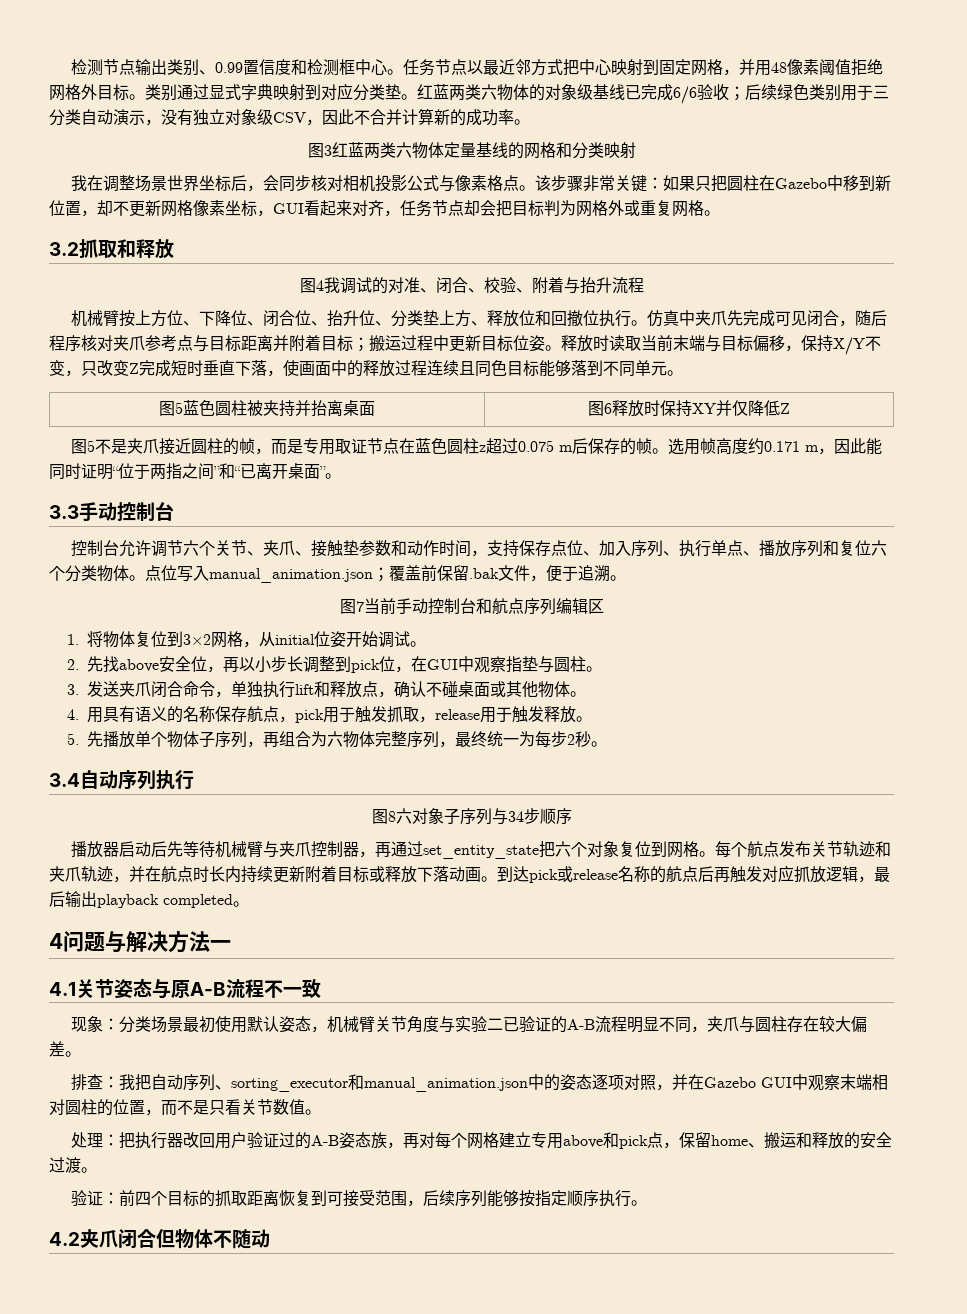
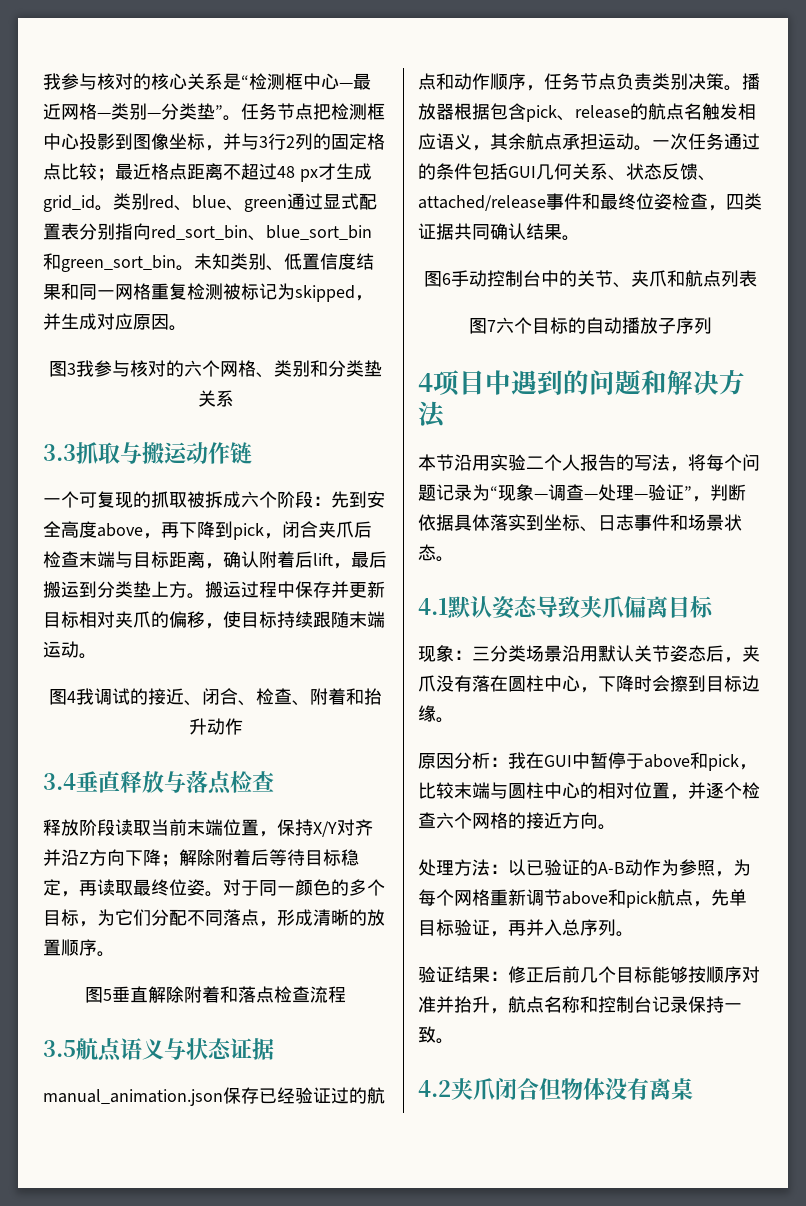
- 检测节点输出类别、0.99置信度和检测框中心。任务节点以最近邻方式把中心映射到固定网格，并用48像素阈值拒绝网格外目标。类别通过显式字典映射到对应分类垫。红蓝两类六物体的对象级基线已完成6/6验收；后续绿色类别用于三分类自动演示，没有独立对象级CSV，因此不合并计算新的成功率。
- 图3红蓝两类六物体定量基线的网格和分类映射
- 我在调整场景世界坐标后，会同步核对相机投影公式与像素格点。该步骤非常关键：如果只把圆柱在Gazebo中移到新位置，却不更新网格像素坐标，GUI看起来对齐，任务节点却会把目标判为网格外或重复网格。
- 3.2抓取和释放
+ 我参与核对的核心关系是“检测框中心—最近网格—类别—分类垫”。任务节点把检测框中心投影到图像坐标，并与3行2列的固定格点比较；最近格点距离不超过48 px才生成grid_id。类别red、blue、green通过显式配置表分别指向red_sort_bin、blue_sort_bin和green_sort_bin。未知类别、低置信度结果和同一网格重复检测被标记为skipped，并生成对应原因。
+ 图3我参与核对的六个网格、类别和分类垫关系
+ 3.3抓取与搬运动作链
+ 一个可复现的抓取被拆成六个阶段：先到安全高度above，再下降到pick，闭合夹爪后检查末端与目标距离，确认附着后lift，最后搬运到分类垫上方。搬运过程中保存并更新目标相对夹爪的偏移，使目标持续跟随末端运动。
- 图4我调试的对准、闭合、校验、附着与抬升流程
- 机械臂按上方位、下降位、闭合位、抬升位、分类垫上方、释放位和回撤位执行。仿真中夹爪先完成可见闭合，随后程序核对夹爪参考点与目标距离并附着目标；搬运过程中更新目标位姿。释放时读取当前末端与目标偏移，保持X/Y不变，只改变Z完成短时垂直下落，使画面中的释放过程连续且同色目标能够落到不同单元。
- 图5蓝色圆柱被夹持并抬离桌面 | 图6释放时保持XY并仅降低Z
- 图5不是夹爪接近圆柱的帧，而是专用取证节点在蓝色圆柱z超过0.075 m后保存的帧。选用帧高度约0.171 m，因此能同时证明“位于两指之间”和“已离开桌面”。
- 3.3手动控制台
- 控制台允许调节六个关节、夹爪、接触垫参数和动作时间，支持保存点位、加入序列、执行单点、播放序列和复位六个分类物体。点位写入manual_animation.json；覆盖前保留.bak文件，便于追溯。
- 图7当前手动控制台和航点序列编辑区
- 1.将物体复位到3×2网格，从initial位姿开始调试。
- 2.先找above安全位，再以小步长调整到pick位，在GUI中观察指垫与圆柱。
- 3.发送夹爪闭合命令，单独执行lift和释放点，确认不碰桌面或其他物体。
- 4.用具有语义的名称保存航点，pick用于触发抓取，release用于触发释放。
- 5.先播放单个物体子序列，再组合为六物体完整序列，最终统一为每步2秒。
- 3.4自动序列执行
- 图8六对象子序列与34步顺序
- 播放器启动后先等待机械臂与夹爪控制器，再通过set_entity_state把六个对象复位到网格。每个航点发布关节轨迹和夹爪轨迹，并在航点时长内持续更新附着目标或释放下落动画。到达pick或release名称的航点后再触发对应抓放逻辑，最后输出playback completed。
- 4问题与解决方法一
- 4.1关节姿态与原A-B流程不一致
- 现象：分类场景最初使用默认姿态，机械臂关节角度与实验二已验证的A-B流程明显不同，夹爪与圆柱存在较大偏差。
- 排查：我把自动序列、sorting_executor和manual_animation.json中的姿态逐项对照，并在Gazebo GUI中观察末端相对圆柱的位置，而不是只看关节数值。
- 处理：把执行器改回用户验证过的A-B姿态族，再对每个网格建立专用above和pick点，保留home、搬运和释放的安全过渡。
- 验证：前四个目标的抓取距离恢复到可接受范围，后续序列能够按指定顺序执行。
+ 图4我调试的接近、闭合、检查、附着和抬升动作
+ 3.4垂直释放与落点检查
+ 释放阶段读取当前末端位置，保持X/Y对齐并沿Z方向下降；解除附着后等待目标稳定，再读取最终位姿。对于同一颜色的多个目标，为它们分配不同落点，形成清晰的放置顺序。
+ 图5垂直解除附着和落点检查流程
+ 3.5航点语义与状态证据
+ manual_animation.json保存已经验证过的航点和动作顺序，任务节点负责类别决策。播放器根据包含pick、release的航点名触发相应语义，其余航点承担运动。一次任务通过的条件包括GUI几何关系、状态反馈、attached/release事件和最终位姿检查，四类证据共同确认结果。
+ 图6手动控制台中的关节、夹爪和航点列表
+ 图7六个目标的自动播放子序列
+ 4项目中遇到的问题和解决方法
+ 本节沿用实验二个人报告的写法，将每个问题记录为“现象—调查—处理—验证”，判断依据具体落实到坐标、日志事件和场景状态。
+ 4.1默认姿态导致夹爪偏离目标
+ 现象：三分类场景沿用默认关节姿态后，夹爪没有落在圆柱中心，下降时会擦到目标边缘。
+ 原因分析：我在GUI中暂停于above和pick，比较末端与圆柱中心的相对位置，并逐个检查六个网格的接近方向。
+ 处理方法：以已验证的A-B动作为参照，为每个网格重新调节above和pick航点，先单目标验证，再并入总序列。
+ 验证结果：修正后前几个目标能够按顺序对准并抬升，航点名称和控制台记录保持一致。
- 4.2夹爪闭合但物体不随动
+ 4.2夹爪闭合但物体没有离桌

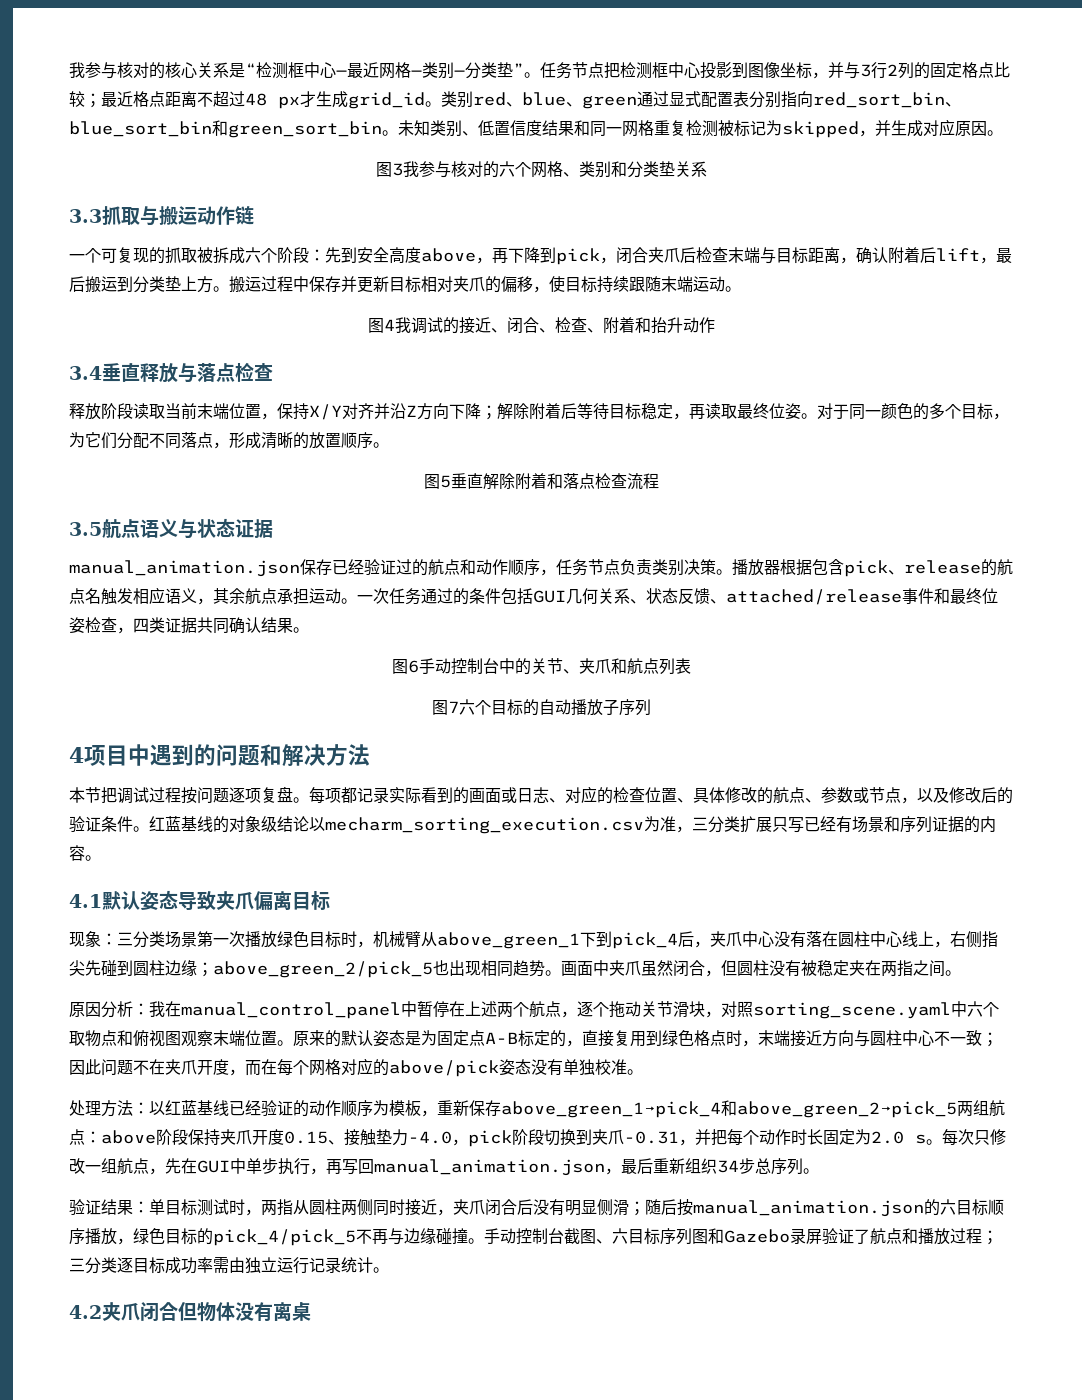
- 本节沿用实验二个人报告的写法，将每个问题记录为“现象—调查—处理—验证”，判断依据具体落实到坐标、日志事件和场景状态。
+ 本节把调试过程按问题逐项复盘。每项都记录实际看到的画面或日志、对应的检查位置、具体修改的航点、参数或节点，以及修改后的验证条件。红蓝基线的对象级结论以mecharm_sorting_execution.csv为准，三分类扩展只写已经有场景和序列证据的内容。
- 现象：三分类场景沿用默认关节姿态后，夹爪没有落在圆柱中心，下降时会擦到目标边缘。
- 原因分析：我在GUI中暂停于above和pick，比较末端与圆柱中心的相对位置，并逐个检查六个网格的接近方向。
- 处理方法：以已验证的A-B动作为参照，为每个网格重新调节above和pick航点，先单目标验证，再并入总序列。
+ 现象：三分类场景第一次播放绿色目标时，机械臂从above_green_1下到pick_4后，夹爪中心没有落在圆柱中心线上，右侧指尖先碰到圆柱边缘；above_green_2/pick_5也出现相同趋势。画面中夹爪虽然闭合，但圆柱没有被稳定夹在两指之间。
+ 原因分析：我在manual_control_panel中暂停在上述两个航点，逐个拖动关节滑块，对照sorting_scene.yaml中六个取物点和俯视图观察末端位置。原来的默认姿态是为固定点A-B标定的，直接复用到绿色格点时，末端接近方向与圆柱中心不一致；因此问题不在夹爪开度，而在每个网格对应的above/pick姿态没有单独校准。
+ 处理方法：以红蓝基线已经验证的动作顺序为模板，重新保存above_green_1→pick_4和above_green_2→pick_5两组航点：above阶段保持夹爪开度0.15、接触垫力-4.0，pick阶段切换到夹爪-0.31，并把每个动作时长固定为2.0 s。每次只修改一组航点，先在GUI中单步执行，再写回manual_animation.json，最后重新组织34步总序列。
- 验证结果：修正后前几个目标能够按顺序对准并抬升，航点名称和控制台记录保持一致。
+ 验证结果：单目标测试时，两指从圆柱两侧同时接近，夹爪闭合后没有明显侧滑；随后按manual_animation.json的六目标顺序播放，绿色目标的pick_4/pick_5不再与边缘碰撞。手动控制台截图、六目标序列图和Gazebo录屏验证了航点和播放过程；三分类逐目标成功率需由独立运行记录统计。

